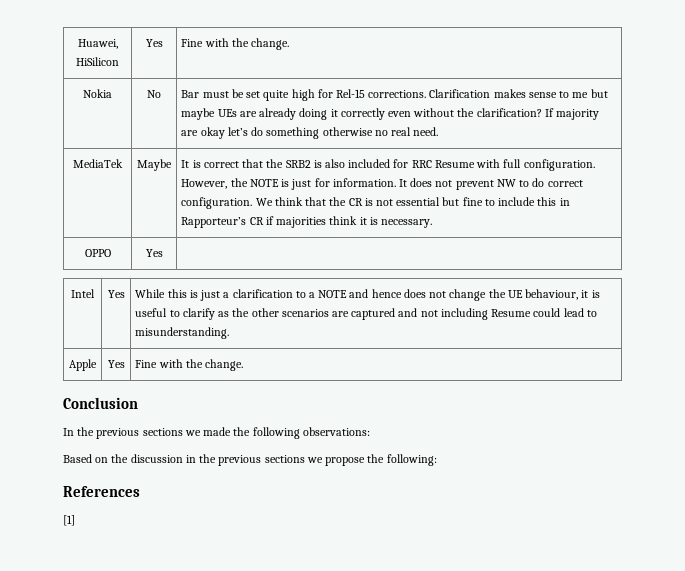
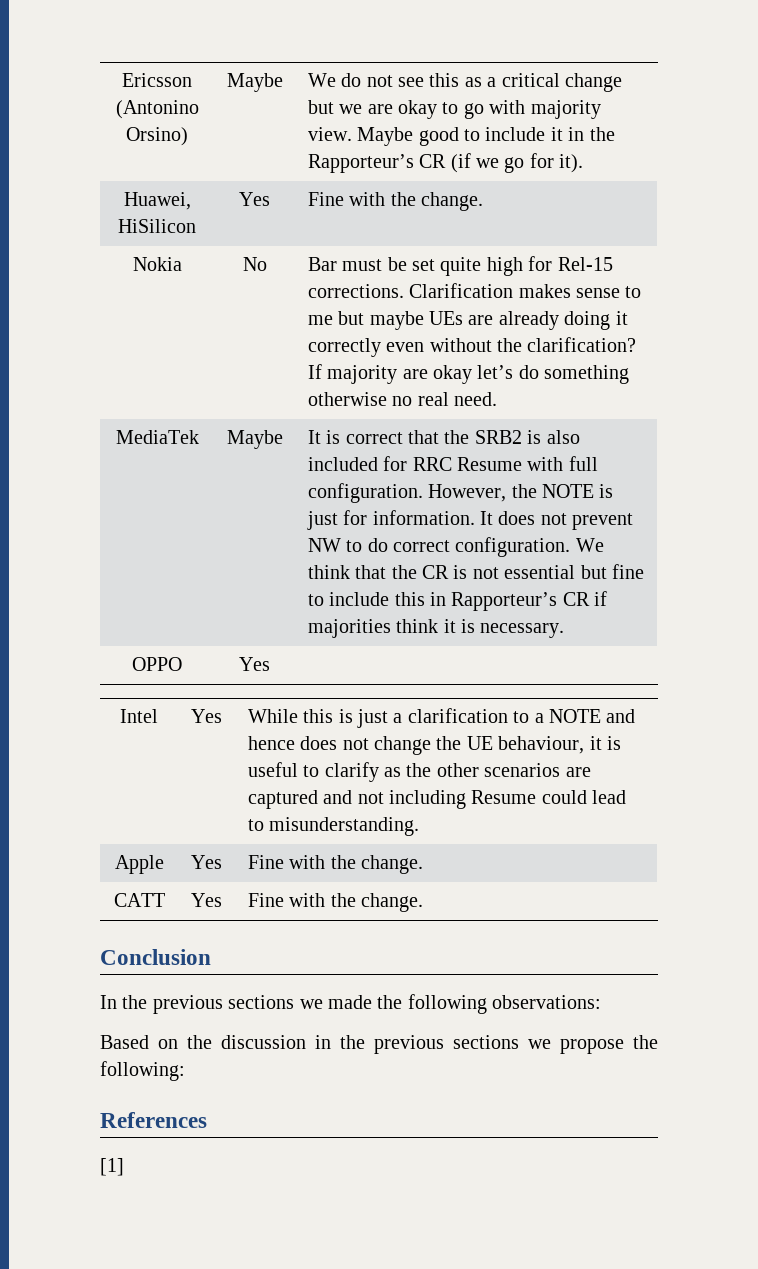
+ Ericsson (Antonino Orsino) | Maybe | We do not see this as a critical change but we are okay to go with majority view. Maybe good to include it in the Rapporteur’s CR (if we go for it).
+ CATT | Yes | Fine with the change.

